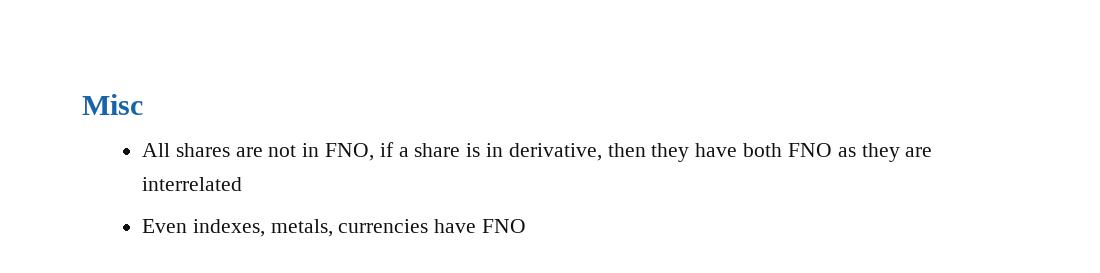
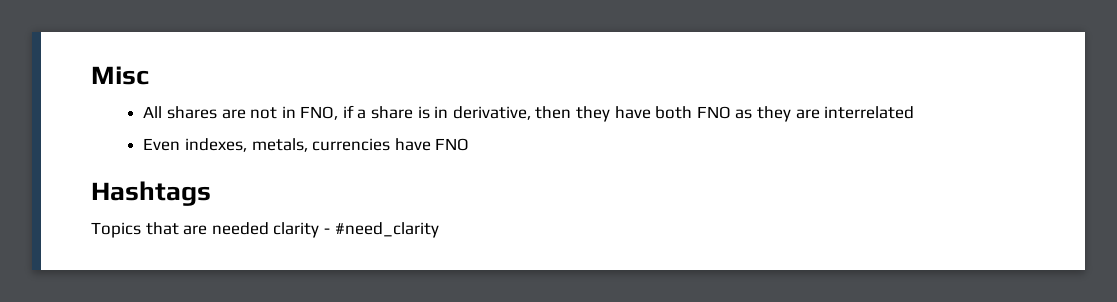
+ Hashtags
+ Topics that are needed clarity - #need_clarity

